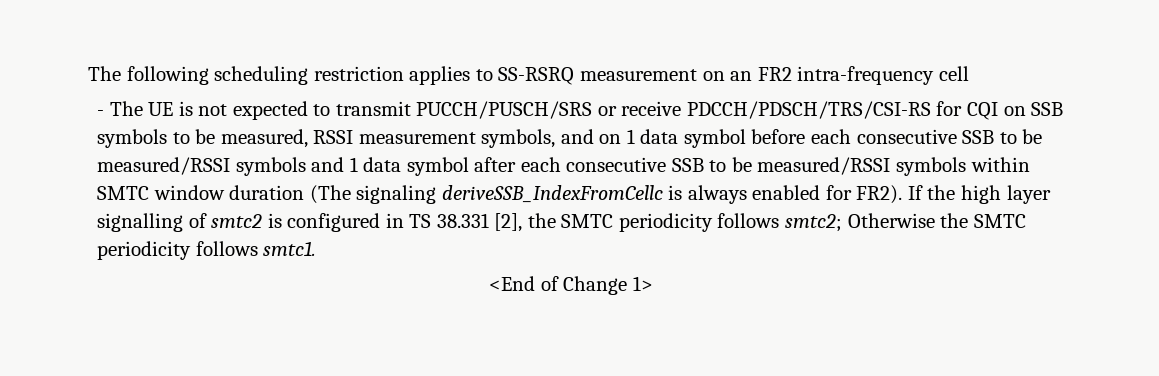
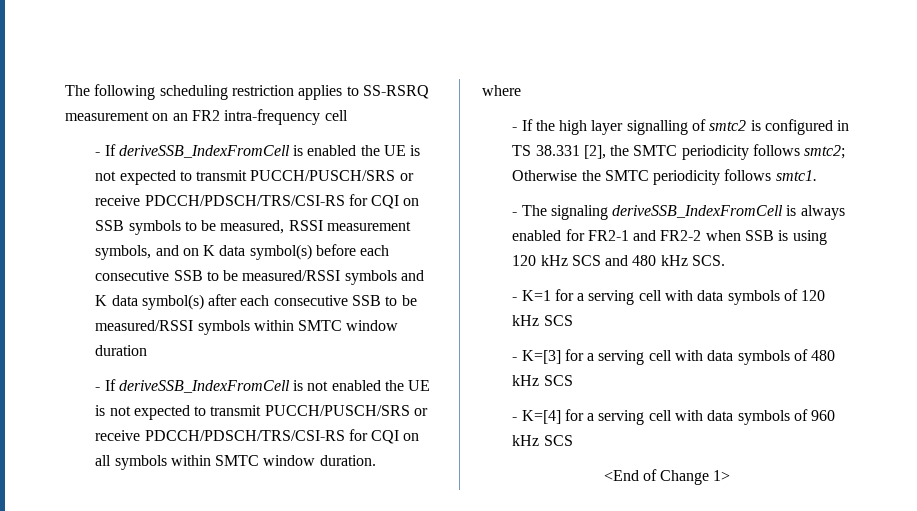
- - The UE is not expected to transmit PUCCH/PUSCH/SRS or receive PDCCH/PDSCH/TRS/CSI-RS for CQI on SSB symbols to be measured, RSSI measurement symbols, and on 1 data symbol before each consecutive SSB to be measured/RSSI symbols and 1 data symbol after each consecutive SSB to be measured/RSSI symbols within SMTC window duration (The signaling deriveSSB_IndexFromCellc is always enabled for FR2). If the high layer signalling of smtc2 is configured in TS 38.331 [2], the SMTC periodicity follows smtc2;
+ - If deriveSSB_IndexFromCell is enabled the UE is not expected to transmit PUCCH/PUSCH/SRS or receive PDCCH/PDSCH/TRS/CSI-RS for CQI on SSB symbols to be measured, RSSI measurement symbols, and on K data symbol(s) before each consecutive SSB to be measured/RSSI symbols and K data symbol(s) after each consecutive SSB to be measured/RSSI symbols within SMTC window duration
+ - If deriveSSB_IndexFromCell is not enabled the UE is not expected to transmit PUCCH/PUSCH/SRS or receive PDCCH/PDSCH/TRS/CSI-RS for CQI on all symbols within SMTC window duration.
+ where
+ - If the high layer signalling of smtc2 is configured in TS 38.331 [2], the SMTC periodicity follows smtc2;
+ - The signaling deriveSSB_IndexFromCell is always enabled for FR2-1 and FR2-2 when SSB is using 120 kHz SCS and 480 kHz SCS.
+ - K=1 for a serving cell with data symbols of 120 kHz SCS
+ - K=[3] for a serving cell with data symbols of 480 kHz SCS
+ - K=[4] for a serving cell with data symbols of 960 kHz SCS

